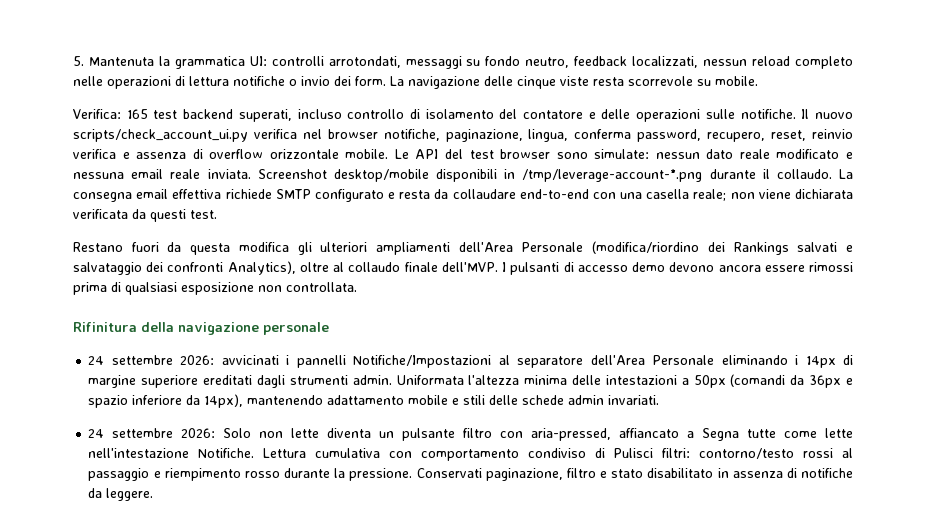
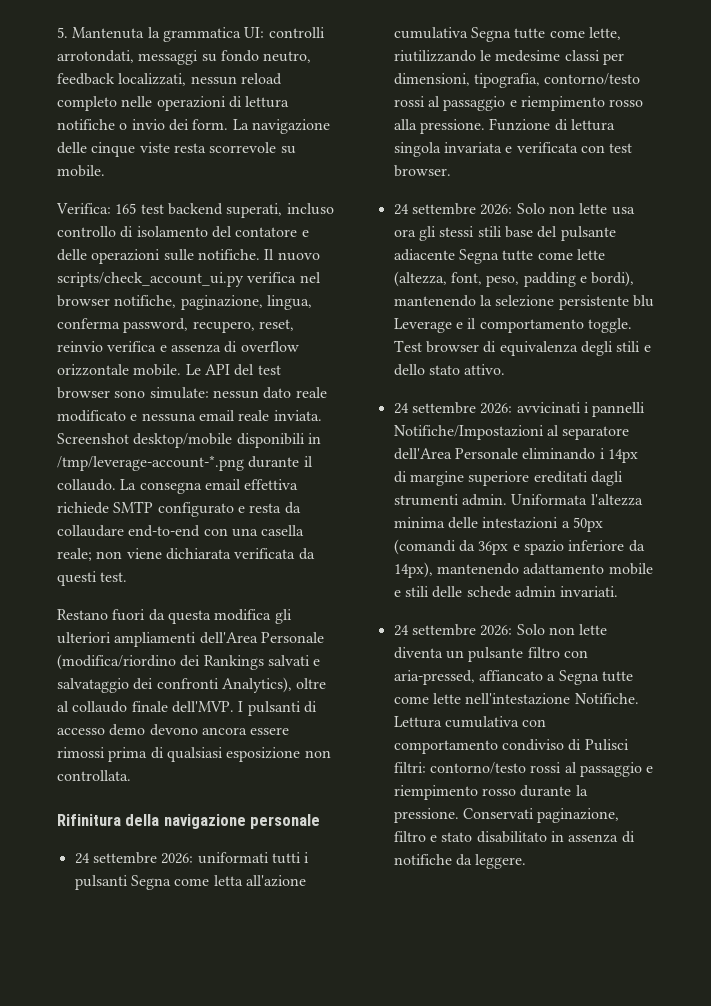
+ 24 settembre 2026: uniformati tutti i pulsanti Segna come letta all'azione cumulativa Segna tutte come lette, riutilizzando le medesime classi per dimensioni, tipografia, contorno/testo rossi al passaggio e riempimento rosso alla pressione. Funzione di lettura singola invariata e verificata con test browser.
+ 24 settembre 2026: Solo non lette usa ora gli stessi stili base del pulsante adiacente Segna tutte come lette (altezza, font, peso, padding e bordi), mantenendo la selezione persistente blu Leverage e il comportamento toggle. Test browser di equivalenza degli stili e dello stato attivo.

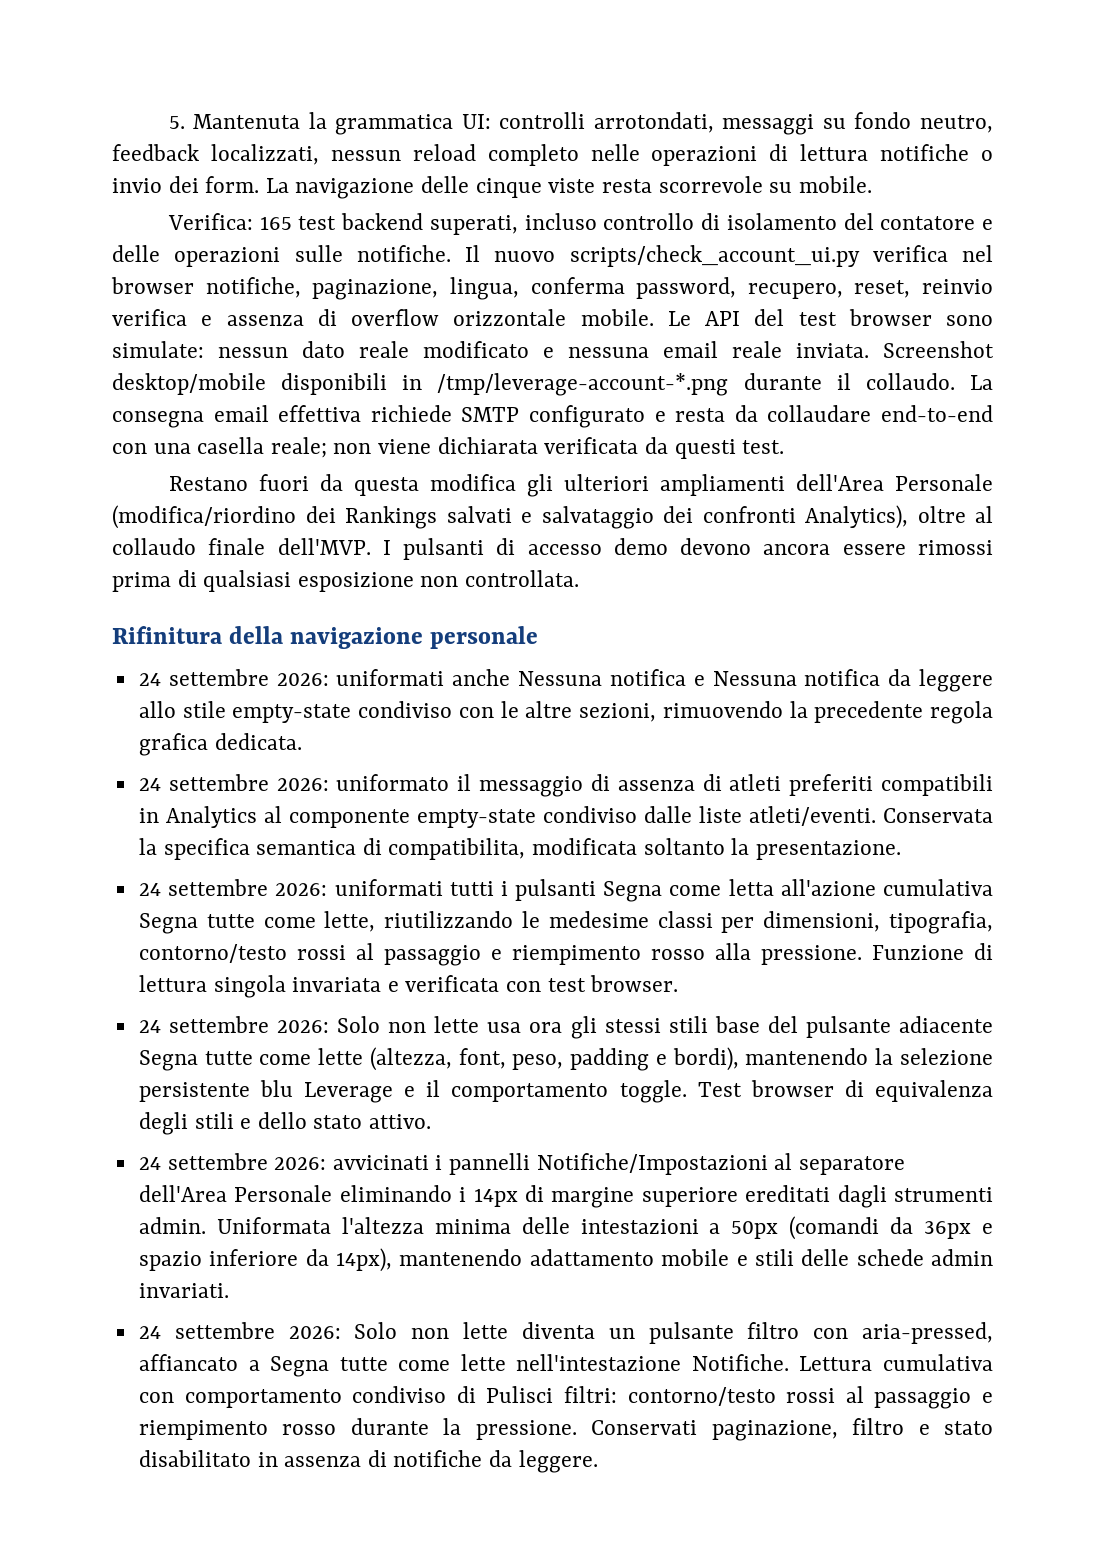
+ 24 settembre 2026: uniformati anche Nessuna notifica e Nessuna notifica da leggere allo stile empty-state condiviso con le altre sezioni, rimuovendo la precedente regola grafica dedicata.
+ 24 settembre 2026: uniformato il messaggio di assenza di atleti preferiti compatibili in Analytics al componente empty-state condiviso dalle liste atleti/eventi. Conservata la specifica semantica di compatibilita, modificata soltanto la presentazione.

